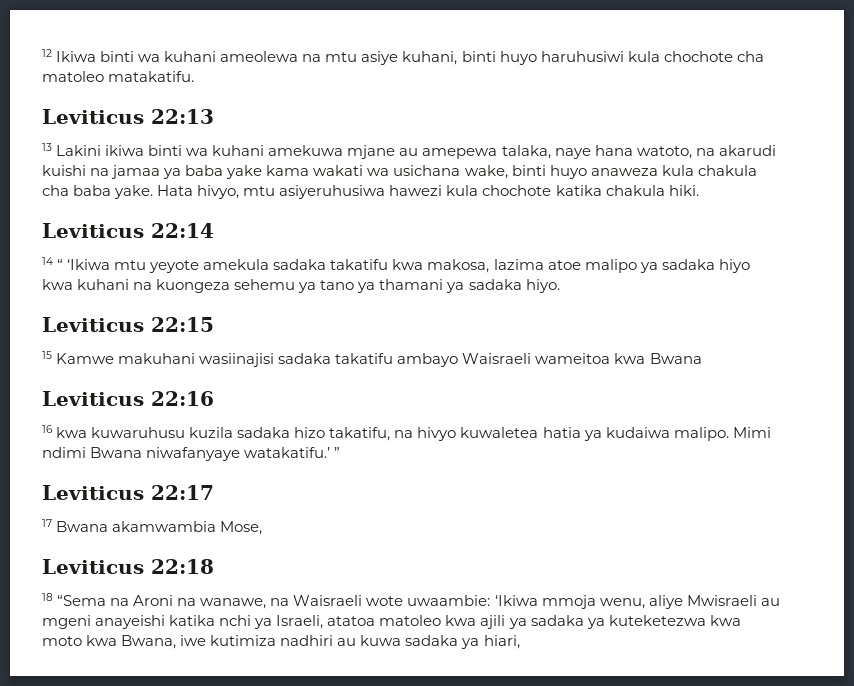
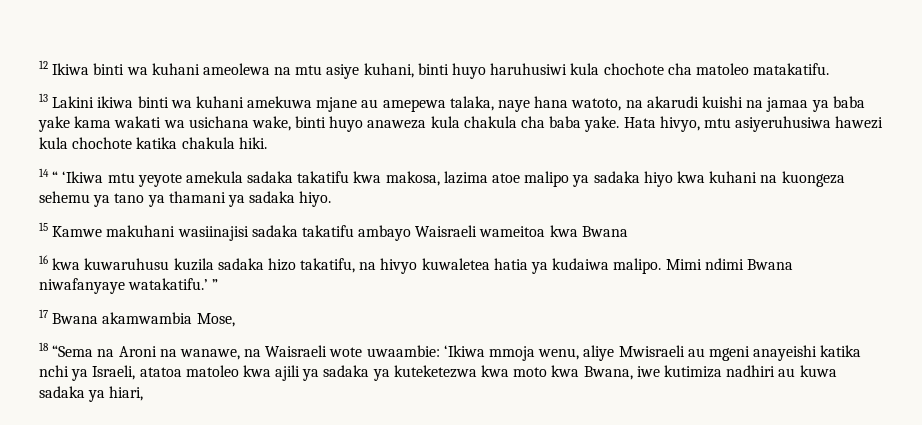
- Leviticus 22:13
- Leviticus 22:14
- Leviticus 22:15
- Leviticus 22:16
- Leviticus 22:17
- Leviticus 22:18

